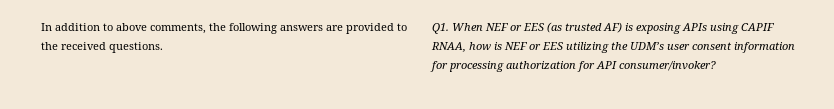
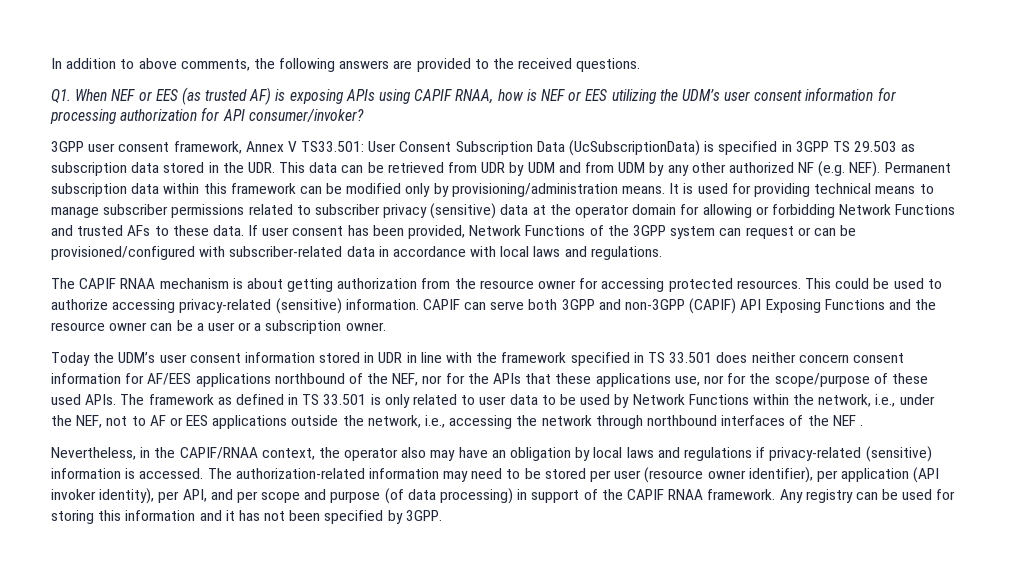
+ 3GPP user consent framework, Annex V TS33.501: User Consent Subscription Data (UcSubscriptionData) is specified in 3GPP TS 29.503 as subscription data stored in the UDR. This data can be retrieved from UDR by UDM and from UDM by any other authorized NF (e.g. NEF). Permanent subscription data within this framework can be modified only by provisioning/administration means. It is used for providing technical means to manage subscriber permissions related to subscriber privacy (sensitive) data at the operator domain for allowing or forbidding Network Functions and trusted AFs to these data. If user consent has been provided, Network Functions of the 3GPP system can request or can be provisioned/configured with subscriber-related data in accordance with local laws and regulations.
+ The CAPIF RNAA mechanism is about getting authorization from the resource owner for accessing protected resources. This could be used to authorize accessing privacy-related (sensitive) information. CAPIF can serve both 3GPP and non-3GPP (CAPIF) API Exposing Functions and the resource owner can be a user or a subscription owner.
+ Today the UDM’s user consent information stored in UDR in line with the framework specified in TS 33.501 does neither concern consent information for AF/EES applications northbound of the NEF, nor for the APIs that these applications use, nor for the scope/purpose of these used APIs. The framework as defined in TS 33.501 is only related to user data to be used by Network Functions within the network, i.e., under the NEF, not to AF or EES applications outside the network, i.e., accessing the network through northbound interfaces of the NEF .
+ Nevertheless, in the CAPIF/RNAA context, the operator also may have an obligation by local laws and regulations if privacy-related (sensitive) information is accessed. The authorization-related information may need to be stored per user (resource owner identifier), per application (API invoker identity), per API, and per scope and purpose (of data processing) in support of the CAPIF RNAA framework. Any registry can be used for storing this information and it has not been specified by 3GPP.

